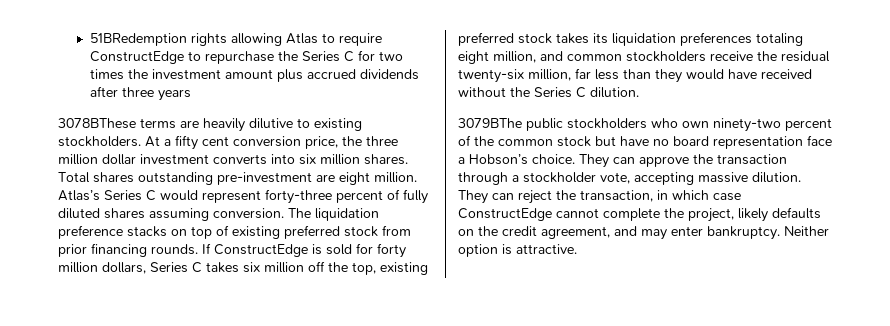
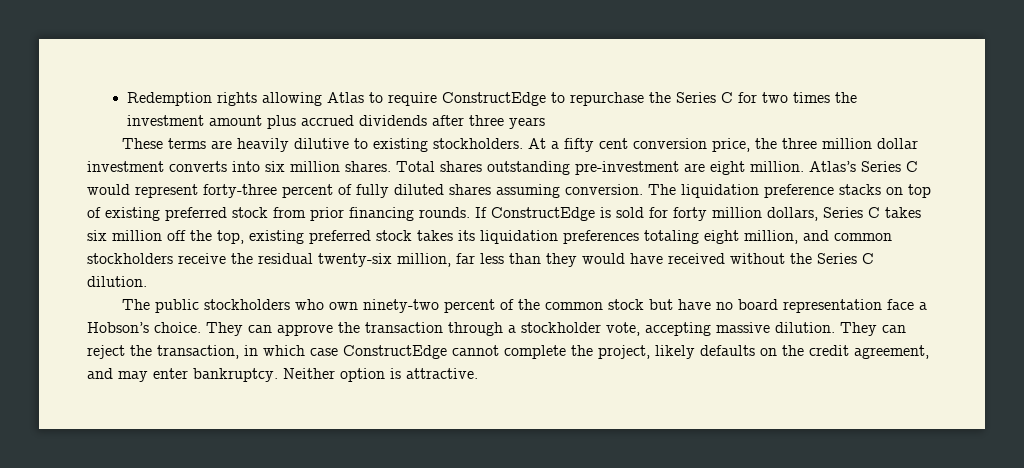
- 51BRedemption rights allowing Atlas to require ConstructEdge to repurchase the Series C for two times the investment amount plus accrued dividends after three years
+ Redemption rights allowing Atlas to require ConstructEdge to repurchase the Series C for two times the investment amount plus accrued dividends after three years
- 3078BThese terms are heavily dilutive to existing stockholders.
+ These terms are heavily dilutive to existing stockholders.
- 3079BThe public stockholders who own ninety-two percent of the common stock but have no board representation face a Hobson’s choice.
+ The public stockholders who own ninety-two percent of the common stock but have no board representation face a Hobson’s choice.

